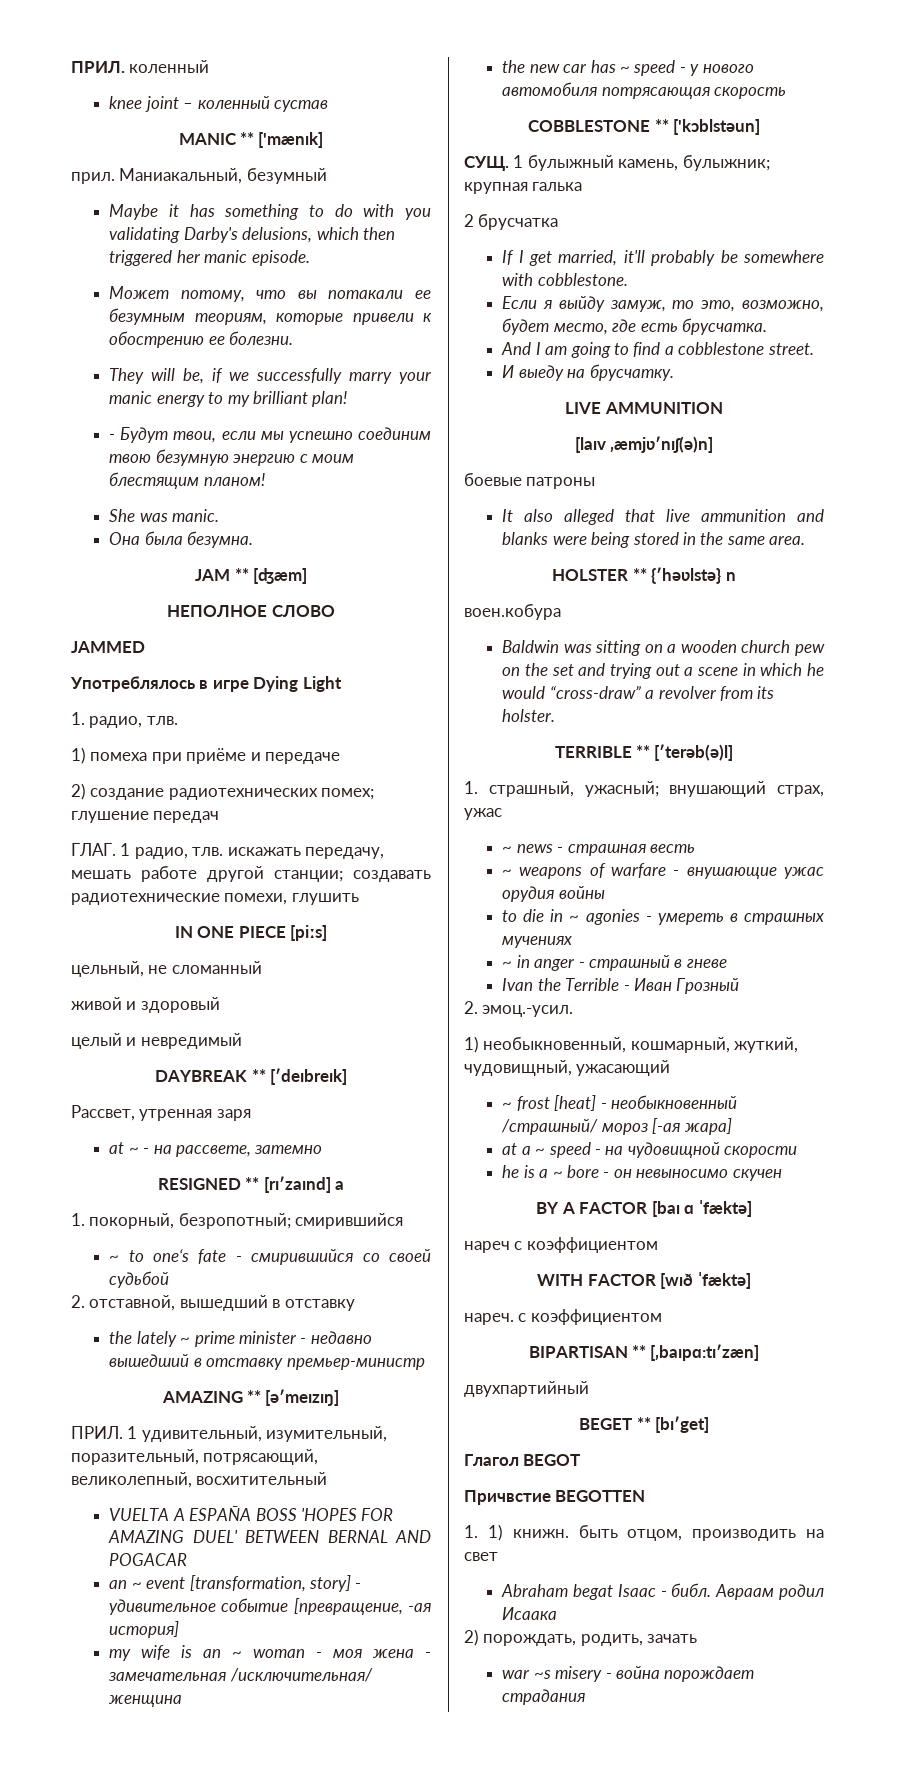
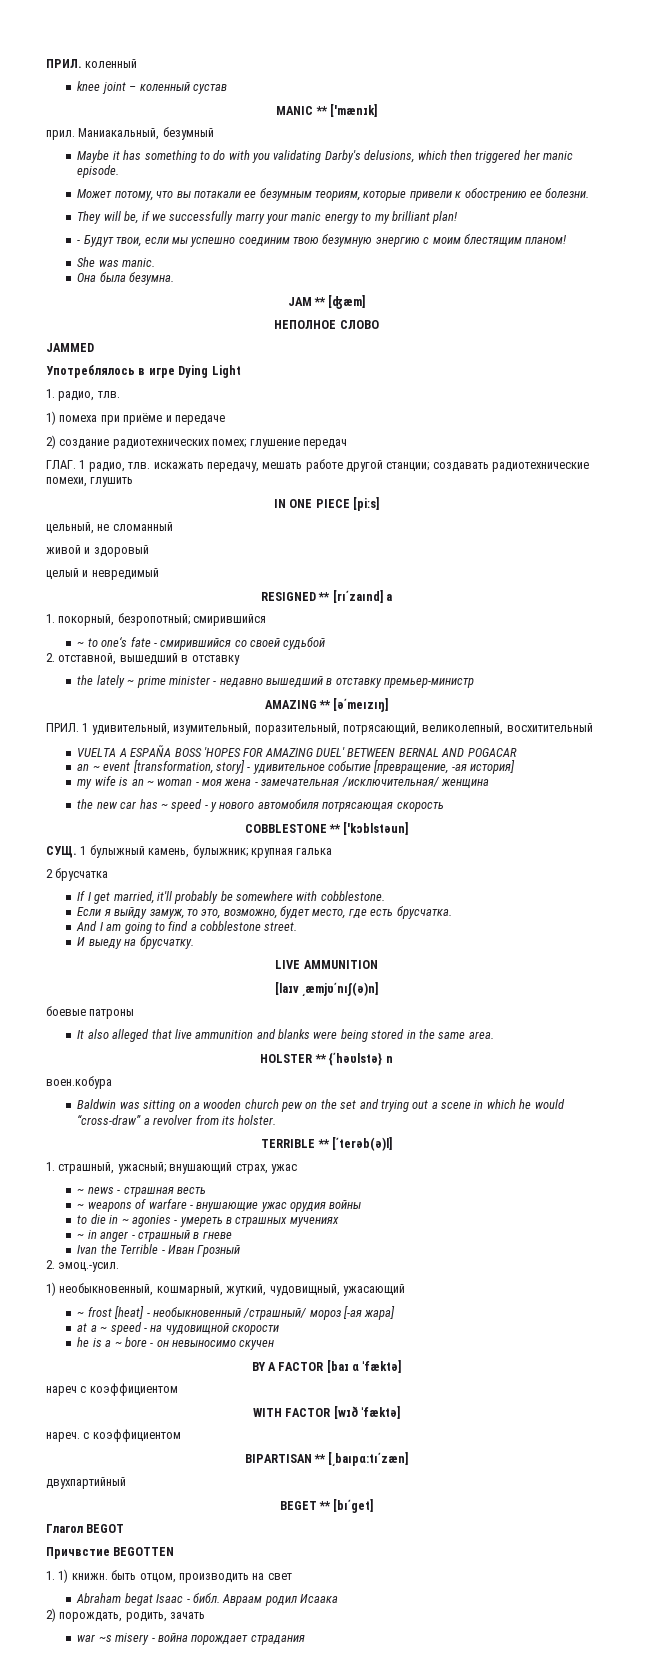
- DAYBREAK ** [ʹdeıbreık]
- Рассвет, утренная заря
- at ~ - на рассвете, затемно

